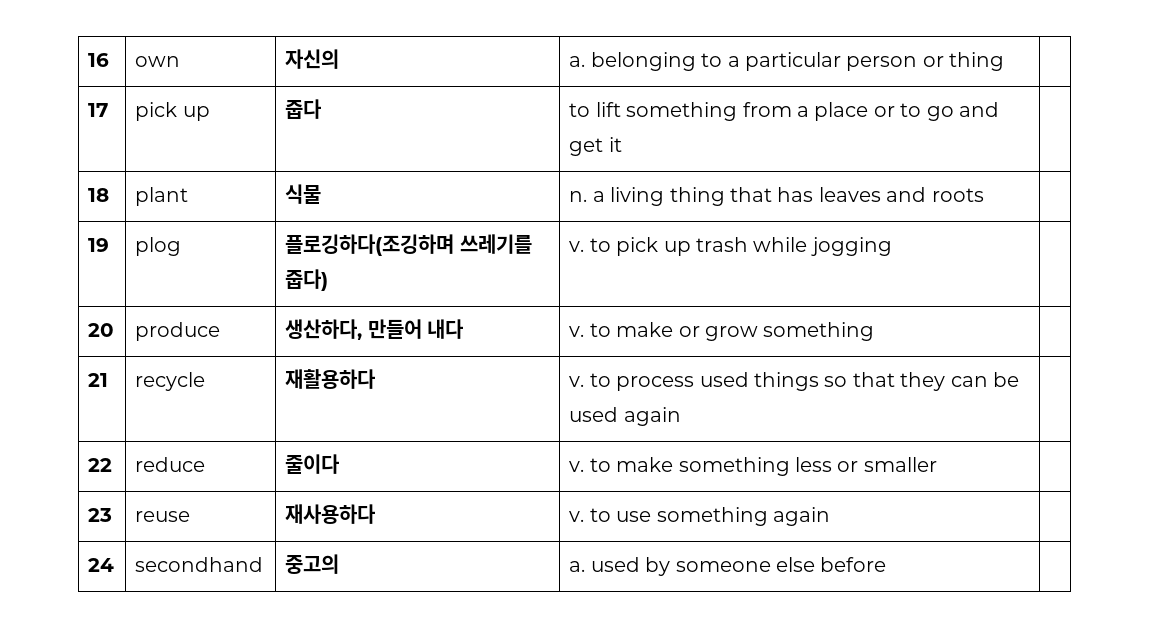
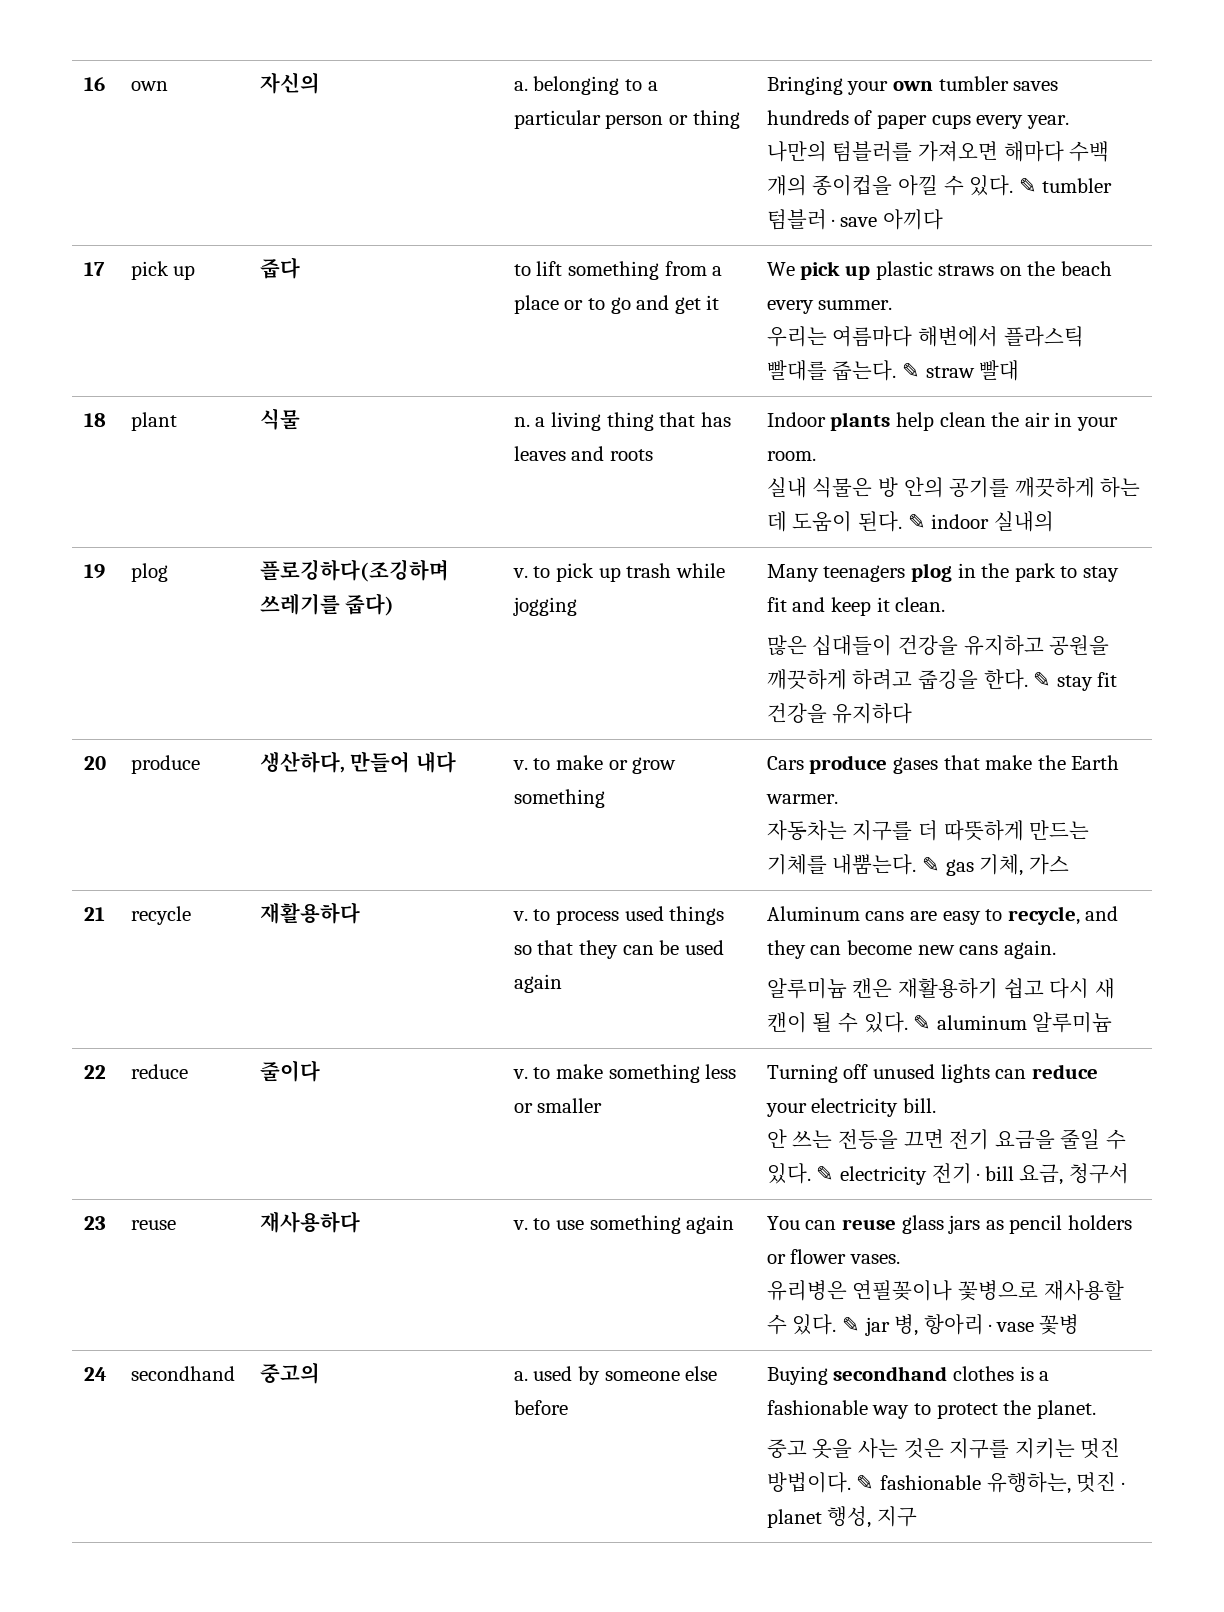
- 16 | own | 자신의 | a. belonging to a particular person or thing |
+ 16 | own | 자신의 | a. belonging to a particular person or thing | Bringing your own tumbler saves hundreds of paper cups every year.
+ 나만의 텀블러를 가져오면 해마다 수백 개의 종이컵을 아낄 수 있다. ✎ tumbler 텀블러 · save 아끼다
- 17 | pick up | 줍다 | to lift something from a place or to go and get it |
+ 17 | pick up | 줍다 | to lift something from a place or to go and get it | We pick up plastic straws on the beach every summer.
+ 우리는 여름마다 해변에서 플라스틱 빨대를 줍는다. ✎ straw 빨대
- 18 | plant | 식물 | n. a living thing that has leaves and roots |
+ 18 | plant | 식물 | n. a living thing that has leaves and roots | Indoor plants help clean the air in your room.
+ 실내 식물은 방 안의 공기를 깨끗하게 하는 데 도움이 된다. ✎ indoor 실내의
- 19 | plog | 플로깅하다(조깅하며 쓰레기를 줍다) | v. to pick up trash while jogging |
+ 19 | plog | 플로깅하다(조깅하며 쓰레기를 줍다) | v. to pick up trash while jogging | Many teenagers plog in the park to stay fit and keep it clean.
+ 많은 십대들이 건강을 유지하고 공원을 깨끗하게 하려고 줍깅을 한다. ✎ stay fit 건강을 유지하다
- 20 | produce | 생산하다, 만들어 내다 | v. to make or grow something |
+ 20 | produce | 생산하다, 만들어 내다 | v. to make or grow something | Cars produce gases that make the Earth warmer.
+ 자동차는 지구를 더 따뜻하게 만드는 기체를 내뿜는다. ✎ gas 기체, 가스
+ Aluminum cans are easy to recycle, and they can become new cans again.
+ 알루미늄 캔은 재활용하기 쉽고 다시 새 캔이 될 수 있다. ✎ aluminum 알루미늄
- 22 | reduce | 줄이다 | v. to make something less or smaller |
+ 22 | reduce | 줄이다 | v. to make something less or smaller | Turning off unused lights can reduce your electricity bill.
+ 안 쓰는 전등을 끄면 전기 요금을 줄일 수 있다. ✎ electricity 전기 · bill 요금, 청구서
- 23 | reuse | 재사용하다 | v. to use something again |
+ 23 | reuse | 재사용하다 | v. to use something again | You can reuse glass jars as pencil holders or flower vases.
+ 유리병은 연필꽂이나 꽃병으로 재사용할 수 있다. ✎ jar 병, 항아리 · vase 꽃병
- 24 | secondhand | 중고의 | a. used by someone else before |
+ 24 | secondhand | 중고의 | a. used by someone else before | Buying secondhand clothes is a fashionable way to protect the planet.
+ 중고 옷을 사는 것은 지구를 지키는 멋진 방법이다. ✎ fashionable 유행하는, 멋진 · planet 행성, 지구

